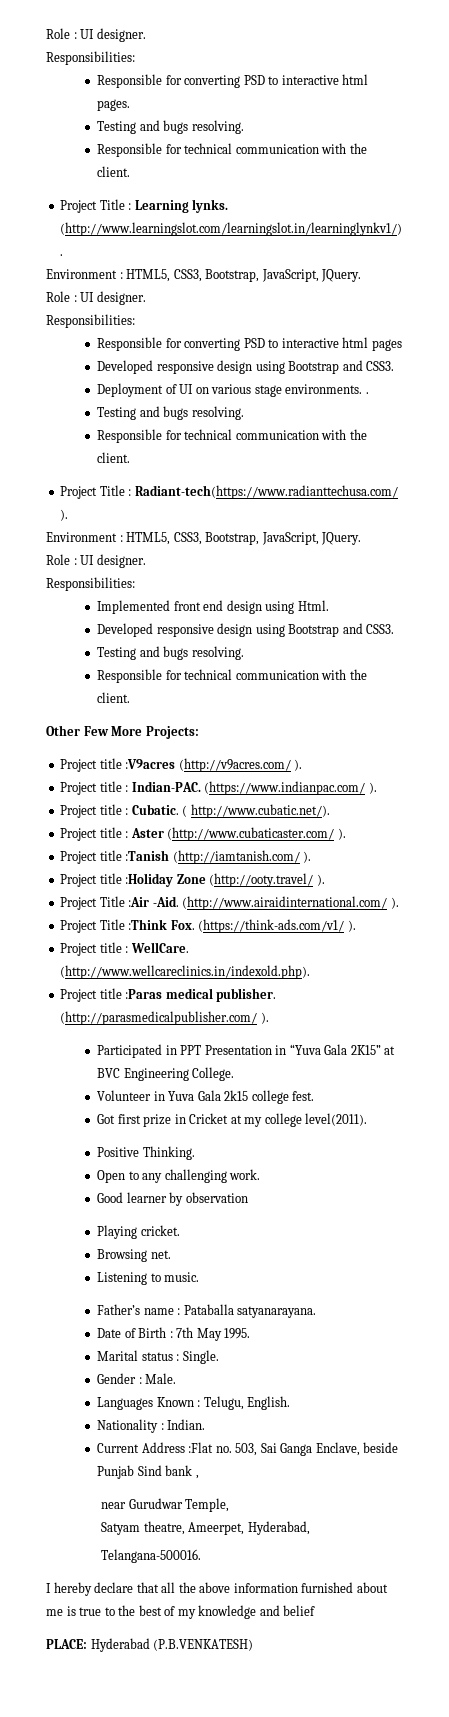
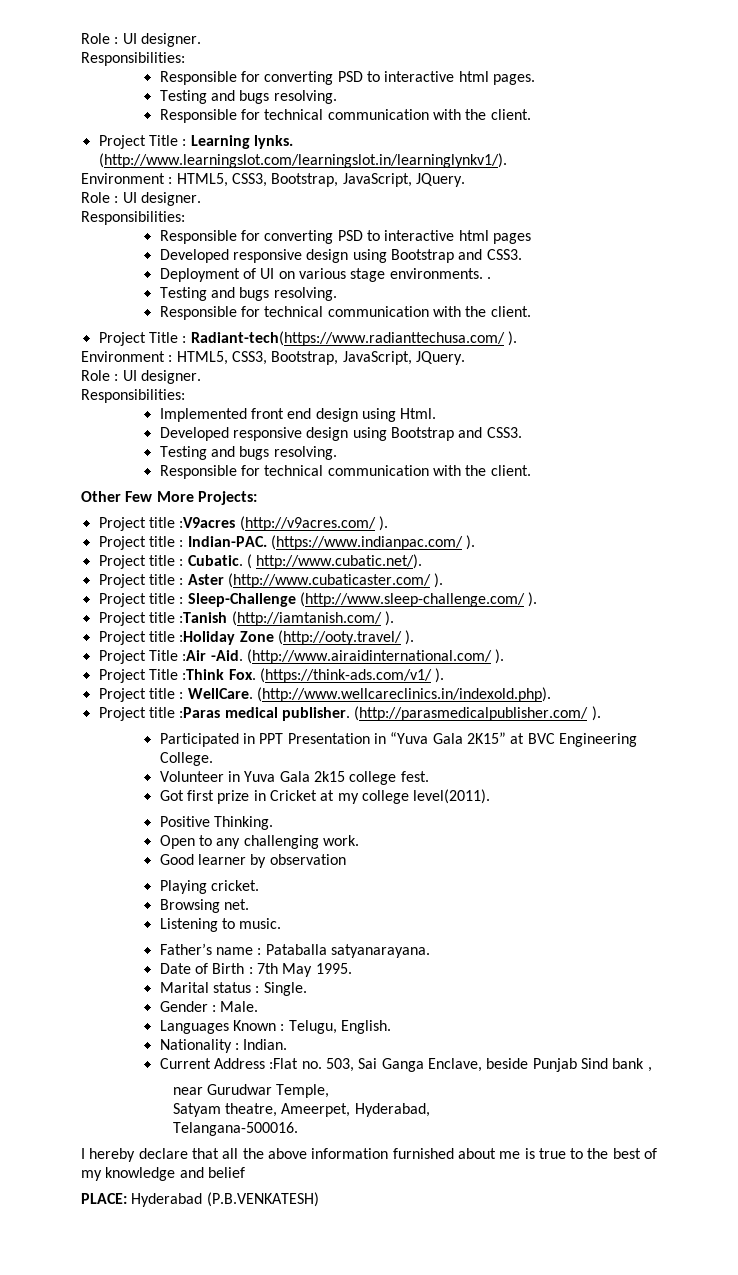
+ Project title : Sleep-Challenge (http://www.sleep-challenge.com/ ).

